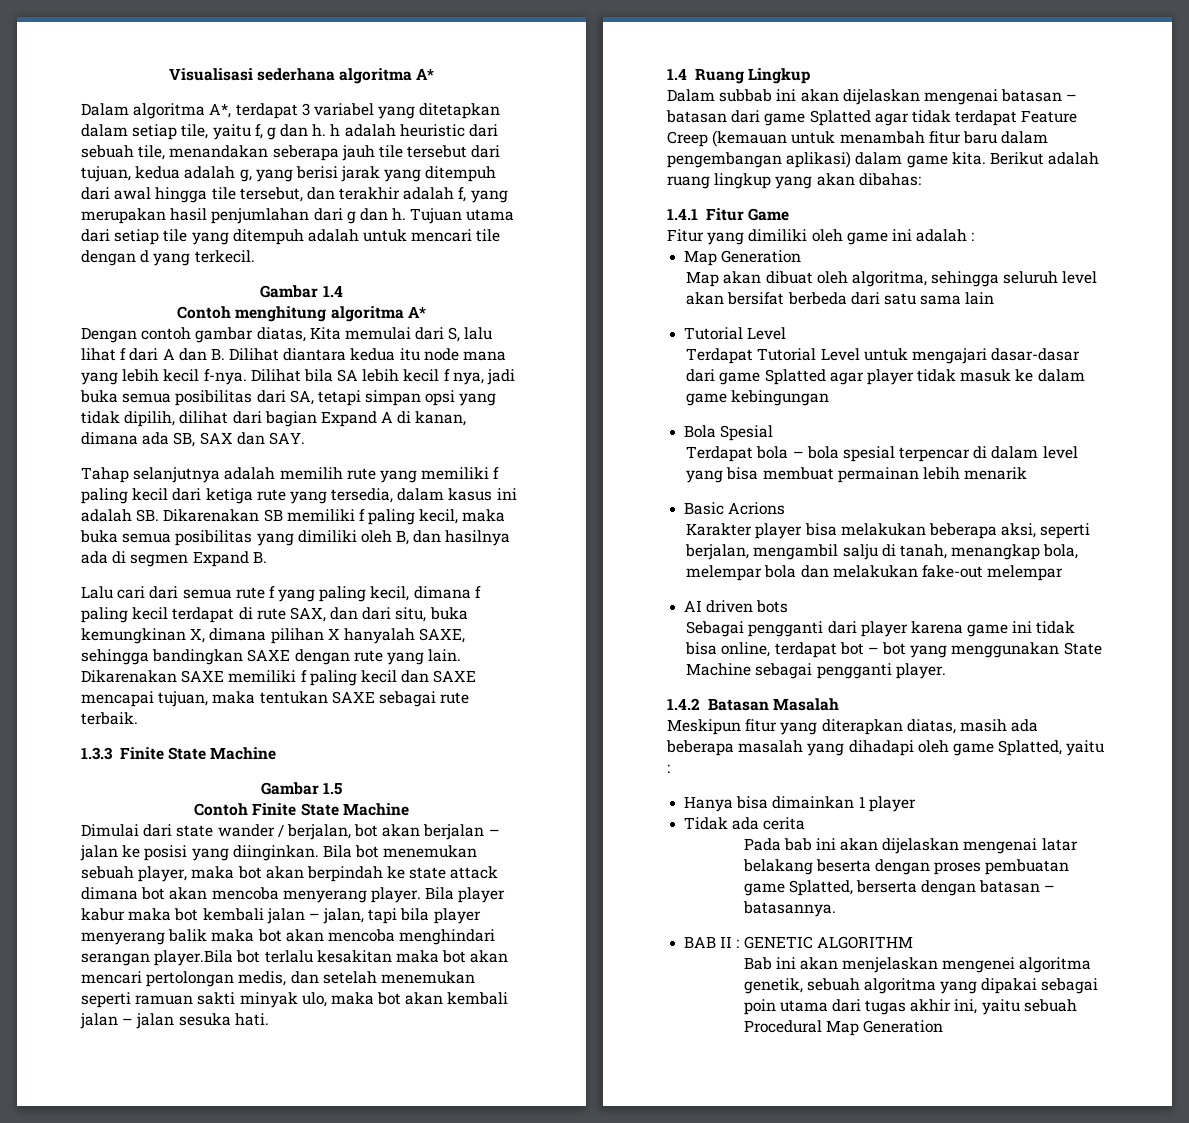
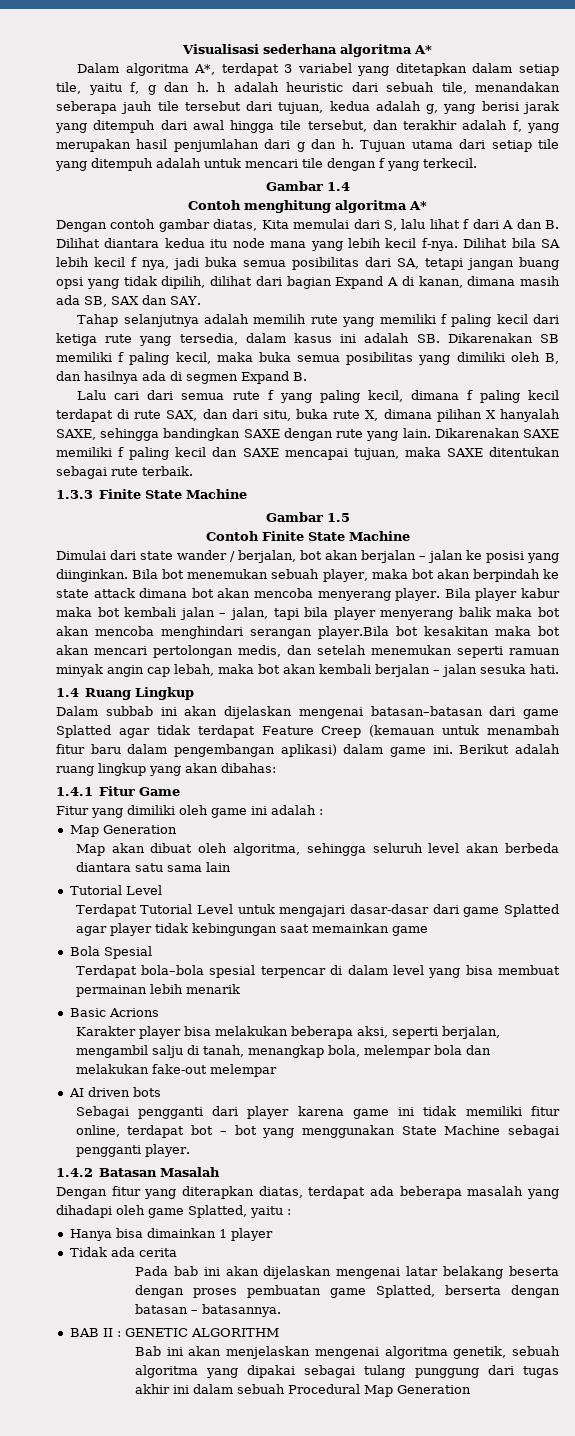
- Tujuan utama dari setiap tile yang ditempuh adalah untuk mencari tile dengan d yang terkecil.
+ Tujuan utama dari setiap tile yang ditempuh adalah untuk mencari tile dengan f yang terkecil.
- Dilihat bila SA lebih kecil f nya, jadi buka semua posibilitas dari SA, tetapi simpan opsi yang tidak dipilih, dilihat dari bagian Expand A di kanan, dimana ada SB, SAX dan SAY.
+ Dilihat bila SA lebih kecil f nya, jadi buka semua posibilitas dari SA, tetapi jangan buang opsi yang tidak dipilih, dilihat dari bagian Expand A di kanan, dimana masih ada SB, SAX dan SAY.
- Lalu cari dari semua rute f yang paling kecil, dimana f paling kecil terdapat di rute SAX, dan dari situ, buka kemungkinan X, dimana pilihan X hanyalah SAXE, sehingga bandingkan SAXE dengan rute yang lain.
+ Lalu cari dari semua rute f yang paling kecil, dimana f paling kecil terdapat di rute SAX, dan dari situ, buka rute X, dimana pilihan X hanyalah SAXE, sehingga bandingkan SAXE dengan rute yang lain.
- Dikarenakan SAXE memiliki f paling kecil dan SAXE mencapai tujuan, maka tentukan SAXE sebagai rute terbaik.
+ Dikarenakan SAXE memiliki f paling kecil dan SAXE mencapai tujuan, maka SAXE ditentukan sebagai rute terbaik.
- Bila player kabur maka bot kembali jalan – jalan, tapi bila player menyerang balik maka bot akan mencoba menghindari serangan player.Bila bot terlalu kesakitan maka bot akan mencari pertolongan medis, dan setelah menemukan seperti ramuan sakti minyak ulo, maka bot akan kembali jalan – jalan sesuka hati.
+ Bila player kabur maka bot kembali jalan – jalan, tapi bila player menyerang balik maka bot akan mencoba menghindari serangan player.Bila bot kesakitan maka bot akan mencari pertolongan medis, dan setelah menemukan seperti ramuan minyak angin cap lebah, maka bot akan kembali berjalan – jalan sesuka hati.
- Dalam subbab ini akan dijelaskan mengenai batasan – batasan dari game Splatted agar tidak terdapat Feature Creep (kemauan untuk menambah fitur baru dalam pengembangan aplikasi) dalam game kita.
+ Dalam subbab ini akan dijelaskan mengenai batasan–batasan dari game Splatted agar tidak terdapat Feature Creep (kemauan untuk menambah fitur baru dalam pengembangan aplikasi) dalam game ini.
- Map akan dibuat oleh algoritma, sehingga seluruh level akan bersifat berbeda dari satu sama lain
+ Map akan dibuat oleh algoritma, sehingga seluruh level akan berbeda diantara satu sama lain
- Terdapat Tutorial Level untuk mengajari dasar-dasar dari game Splatted agar player tidak masuk ke dalam game kebingungan
+ Terdapat Tutorial Level untuk mengajari dasar-dasar dari game Splatted agar player tidak kebingungan saat memainkan game
- Terdapat bola – bola spesial terpencar di dalam level yang bisa membuat permainan lebih menarik
+ Terdapat bola–bola spesial terpencar di dalam level yang bisa membuat permainan lebih menarik
- Sebagai pengganti dari player karena game ini tidak bisa online, terdapat bot – bot yang menggunakan State Machine sebagai pengganti player.
+ Sebagai pengganti dari player karena game ini tidak memiliki fitur online, terdapat bot – bot yang menggunakan State Machine sebagai pengganti player.
- Meskipun fitur yang diterapkan diatas, masih ada beberapa masalah yang dihadapi oleh game Splatted, yaitu :
+ Dengan fitur yang diterapkan diatas, terdapat ada beberapa masalah yang dihadapi oleh game Splatted, yaitu :
- Bab ini akan menjelaskan mengenei algoritma genetik, sebuah algoritma yang dipakai sebagai poin utama dari tugas akhir ini, yaitu sebuah Procedural Map Generation
+ Bab ini akan menjelaskan mengenai algoritma genetik, sebuah algoritma yang dipakai sebagai tulang punggung dari tugas akhir ini dalam sebuah Procedural Map Generation

